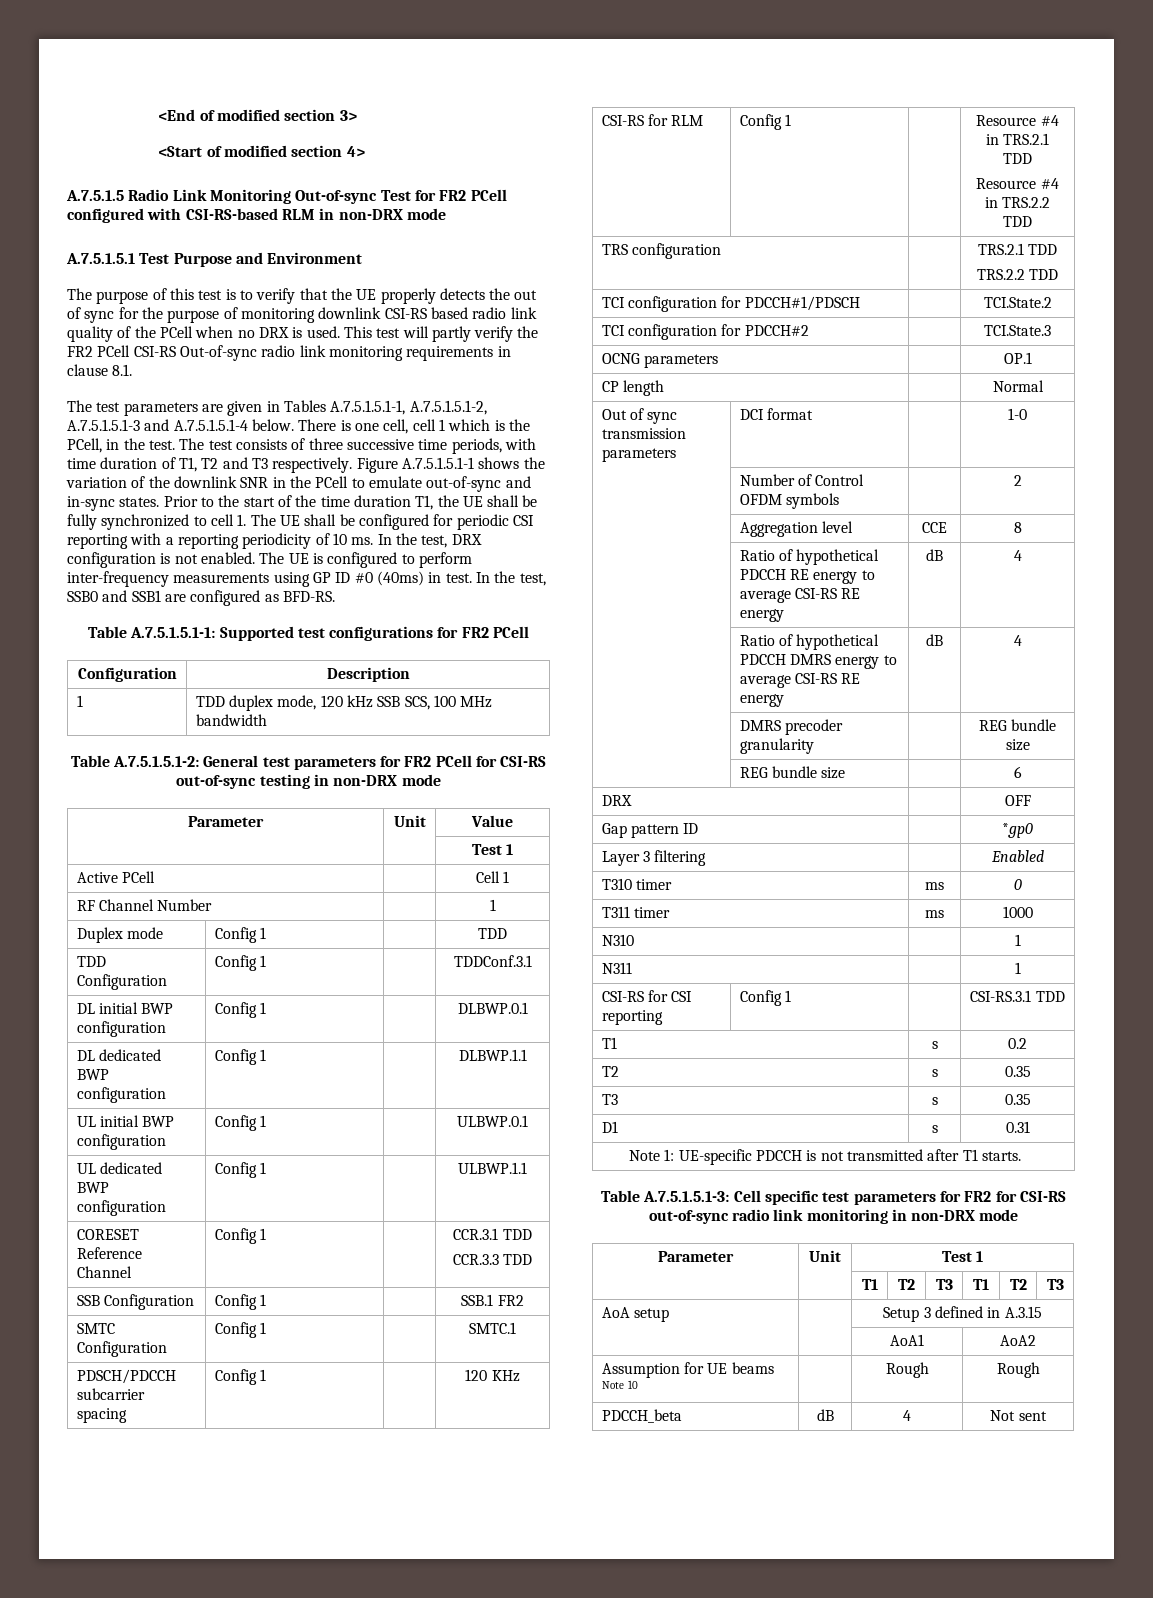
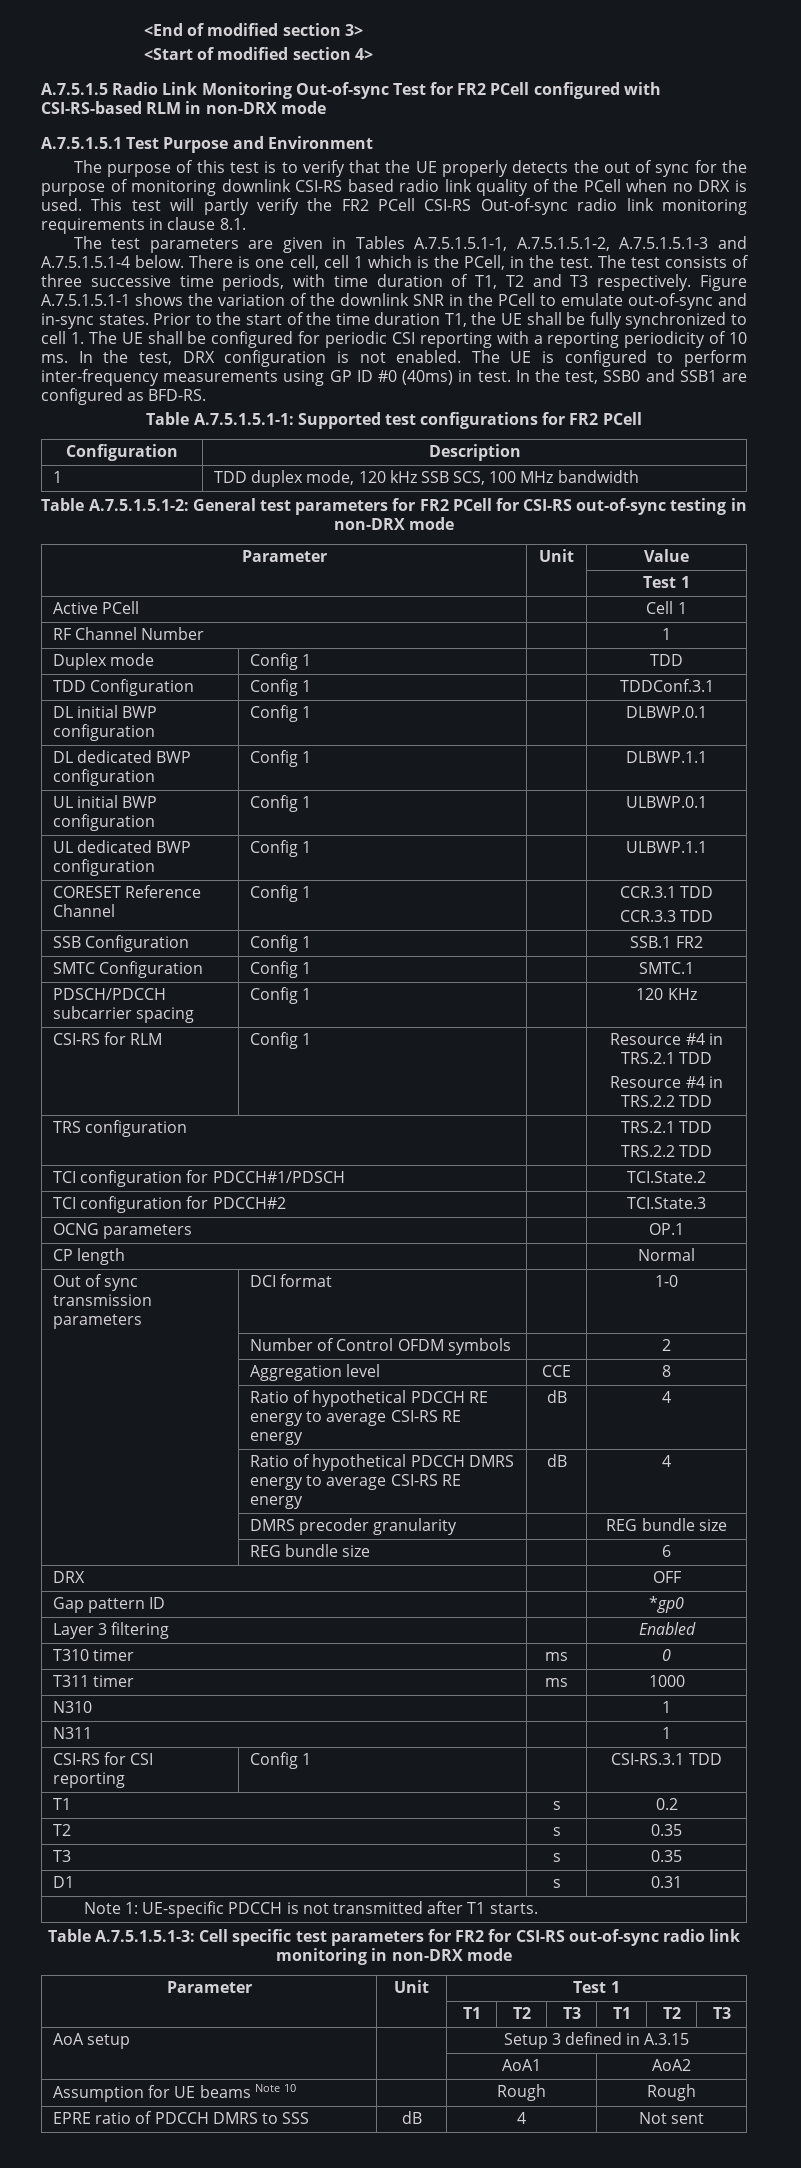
- PDCCH_beta | dB | 4 | Not sent
+ EPRE ratio of PDCCH DMRS to SSS | dB | 4 | Not sent

